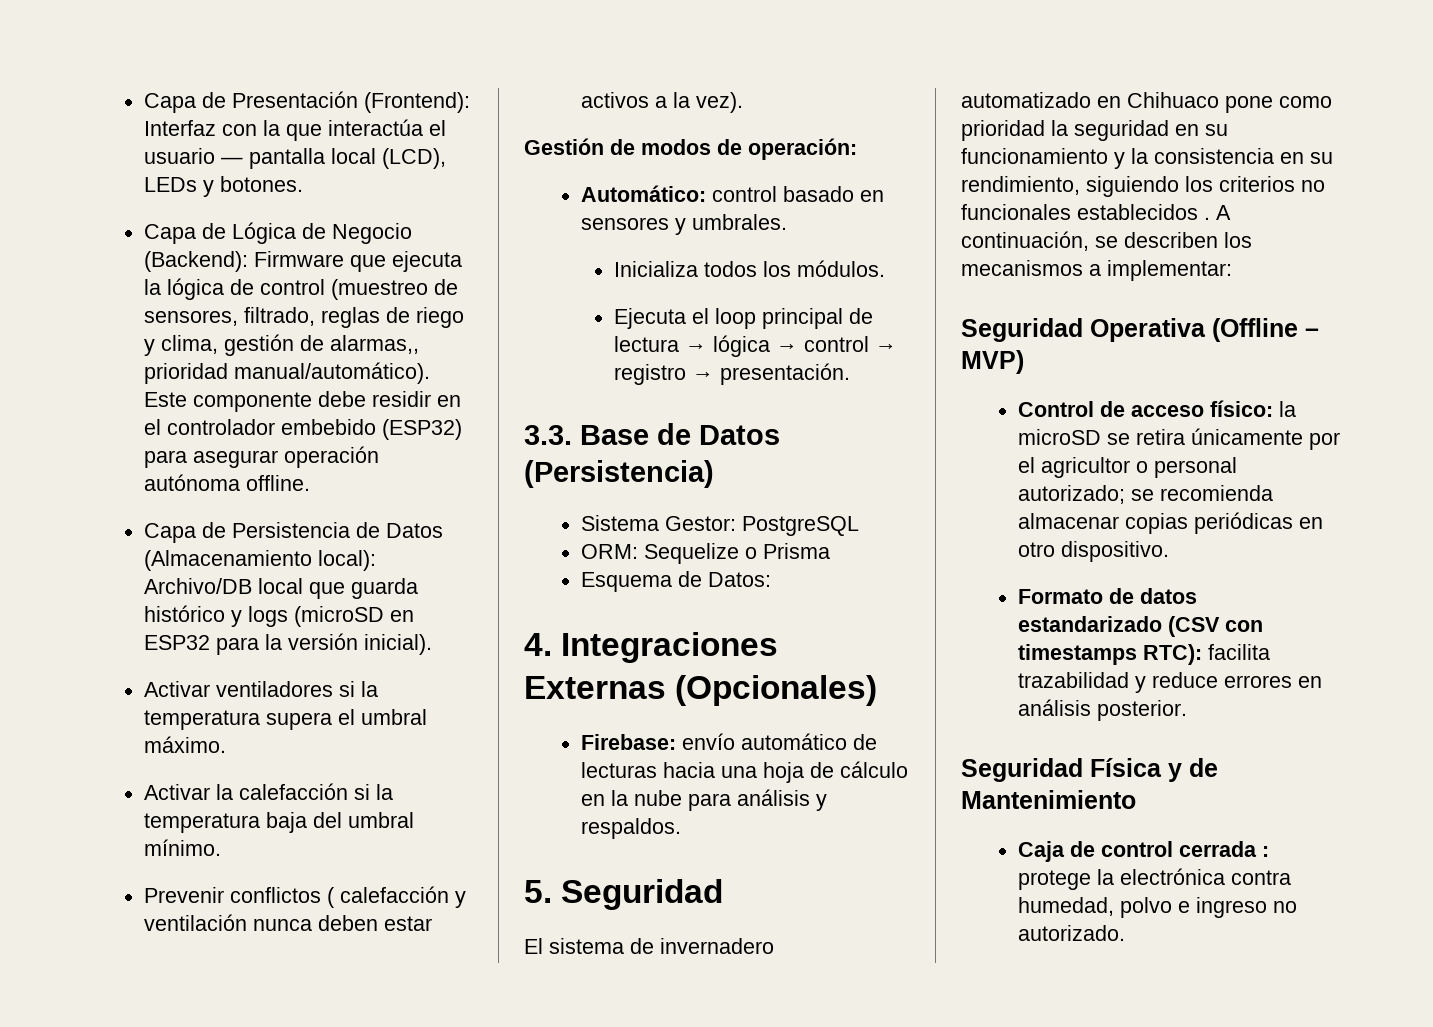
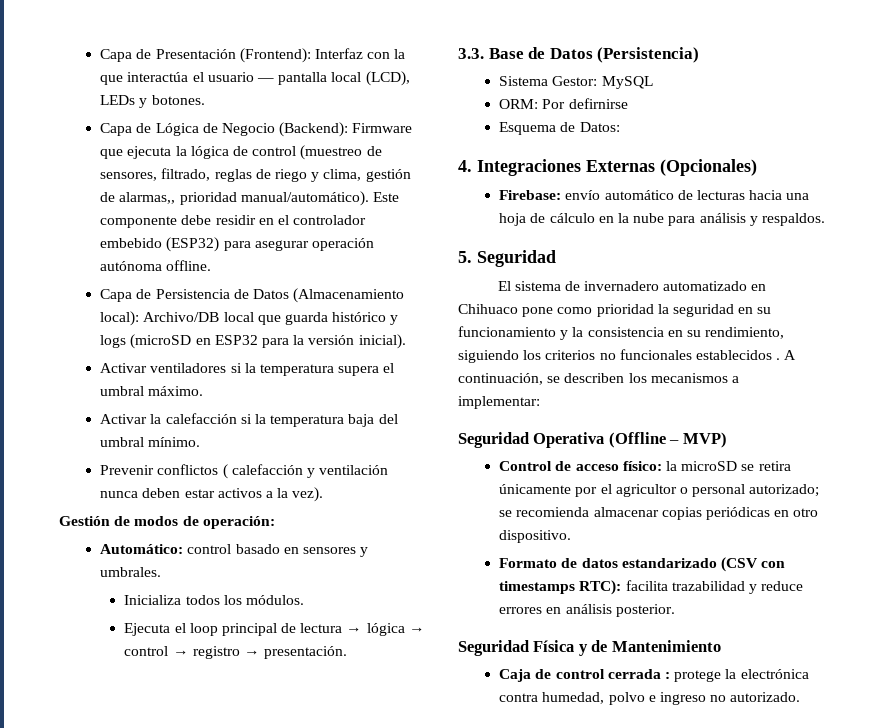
- Sistema Gestor: PostgreSQL
+ Sistema Gestor: MySQL
- ORM: Sequelize o Prisma
+ ORM: Por defirnirse

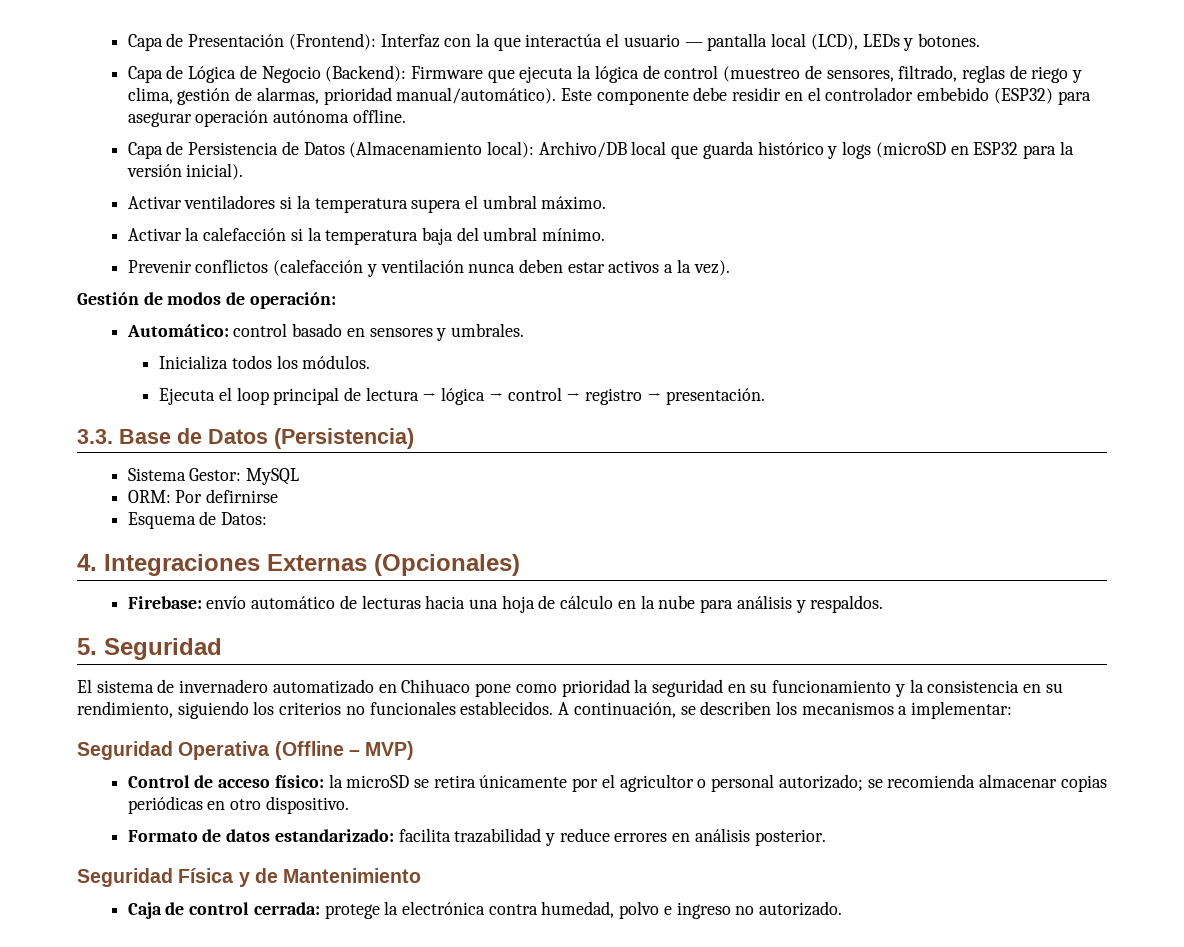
- Capa de Lógica de Negocio (Backend): Firmware que ejecuta la lógica de control (muestreo de sensores, filtrado, reglas de riego y clima, gestión de alarmas,, prioridad manual/automático).
+ Capa de Lógica de Negocio (Backend): Firmware que ejecuta la lógica de control (muestreo de sensores, filtrado, reglas de riego y clima, gestión de alarmas, prioridad manual/automático).
- Prevenir conflictos ( calefacción y ventilación nunca deben estar activos a la vez).
+ Prevenir conflictos (calefacción y ventilación nunca deben estar activos a la vez).
- El sistema de invernadero automatizado en Chihuaco pone como prioridad la seguridad en su funcionamiento y la consistencia en su rendimiento, siguiendo los criterios no funcionales establecidos .
+ El sistema de invernadero automatizado en Chihuaco pone como prioridad la seguridad en su funcionamiento y la consistencia en su rendimiento, siguiendo los criterios no funcionales establecidos.
- Formato de datos estandarizado (CSV con timestamps RTC): facilita trazabilidad y reduce errores en análisis posterior.
+ Formato de datos estandarizado: facilita trazabilidad y reduce errores en análisis posterior.
- Caja de control cerrada : protege la electrónica contra humedad, polvo e ingreso no autorizado.
+ Caja de control cerrada: protege la electrónica contra humedad, polvo e ingreso no autorizado.

